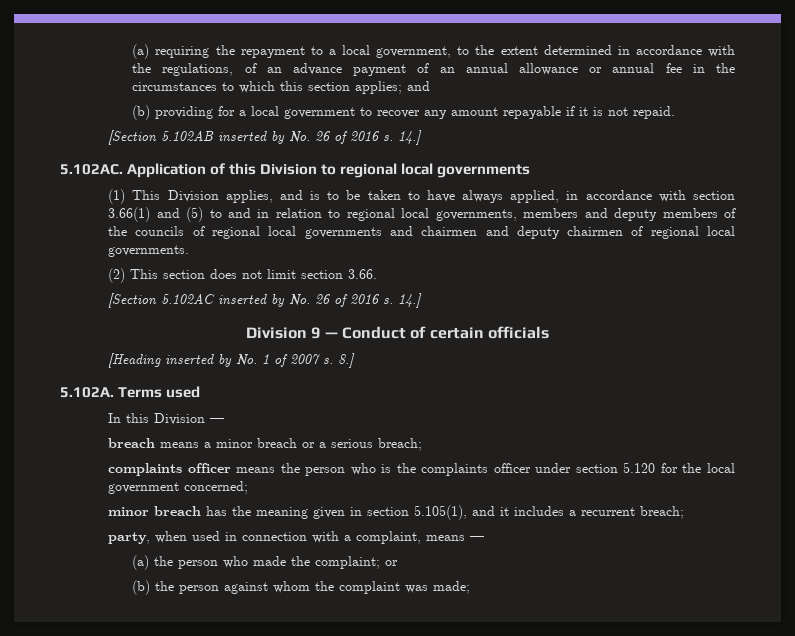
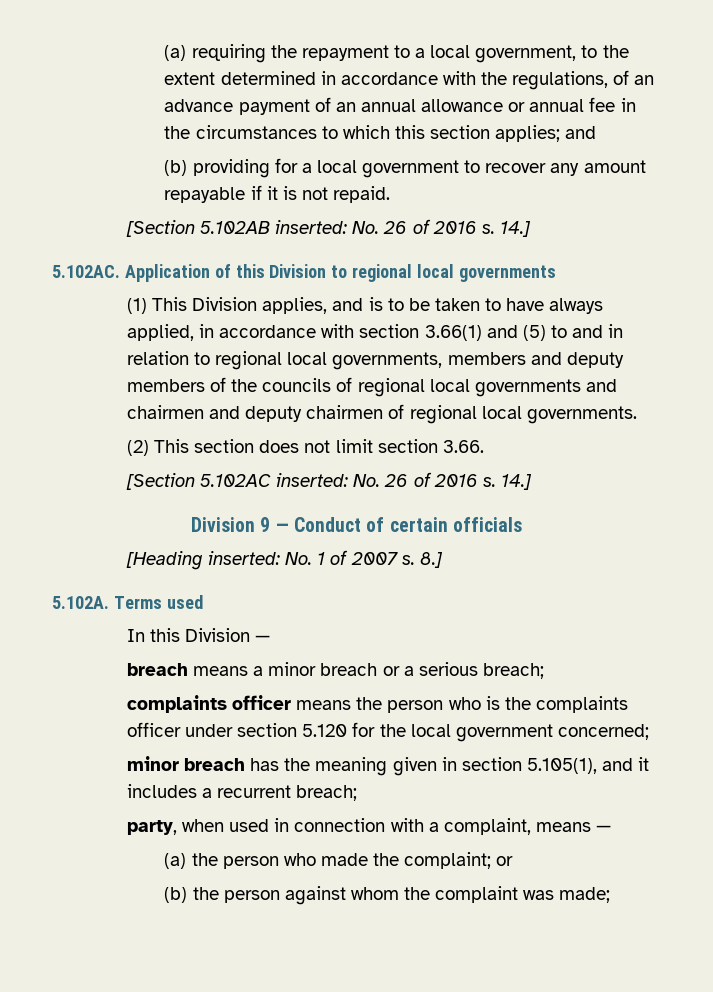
- [Section 5.102AB inserted by No. 26 of 2016 s.
+ [Section 5.102AB inserted: No. 26 of 2016 s.
- [Section 5.102AC inserted by No. 26 of 2016 s.
+ [Section 5.102AC inserted: No. 26 of 2016 s.
- [Heading inserted by No. 1 of 2007 s.
+ [Heading inserted: No. 1 of 2007 s.

